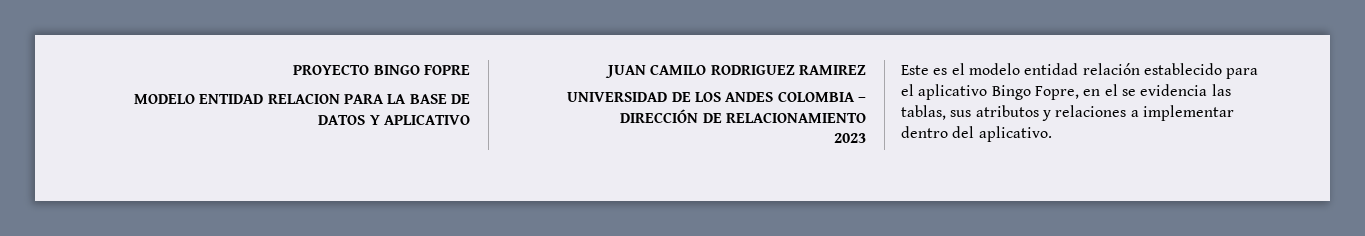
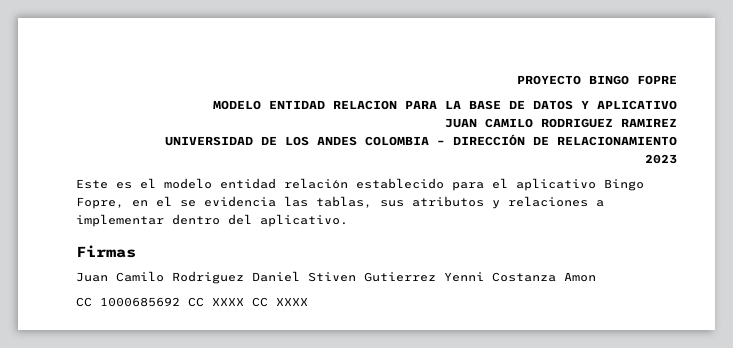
+ Firmas
+ Juan Camilo Rodriguez Daniel Stiven Gutierrez Yenni Costanza Amon
+ CC 1000685692 CC XXXX CC XXXX

